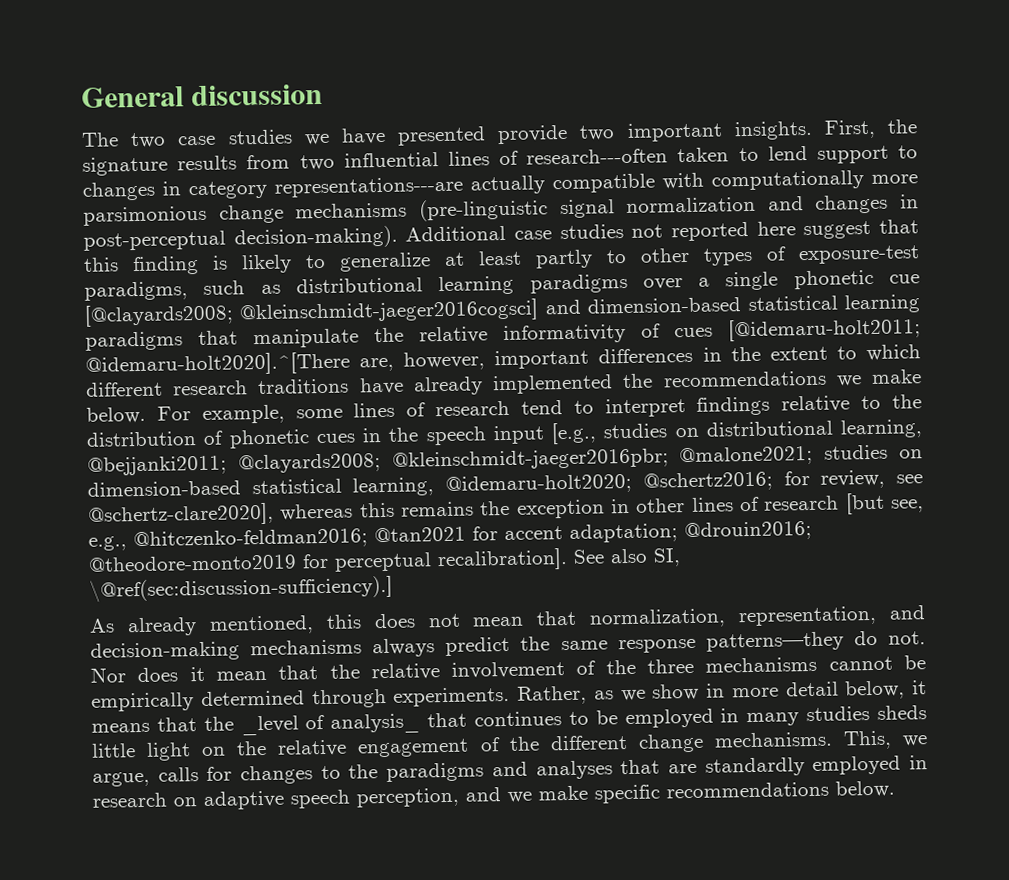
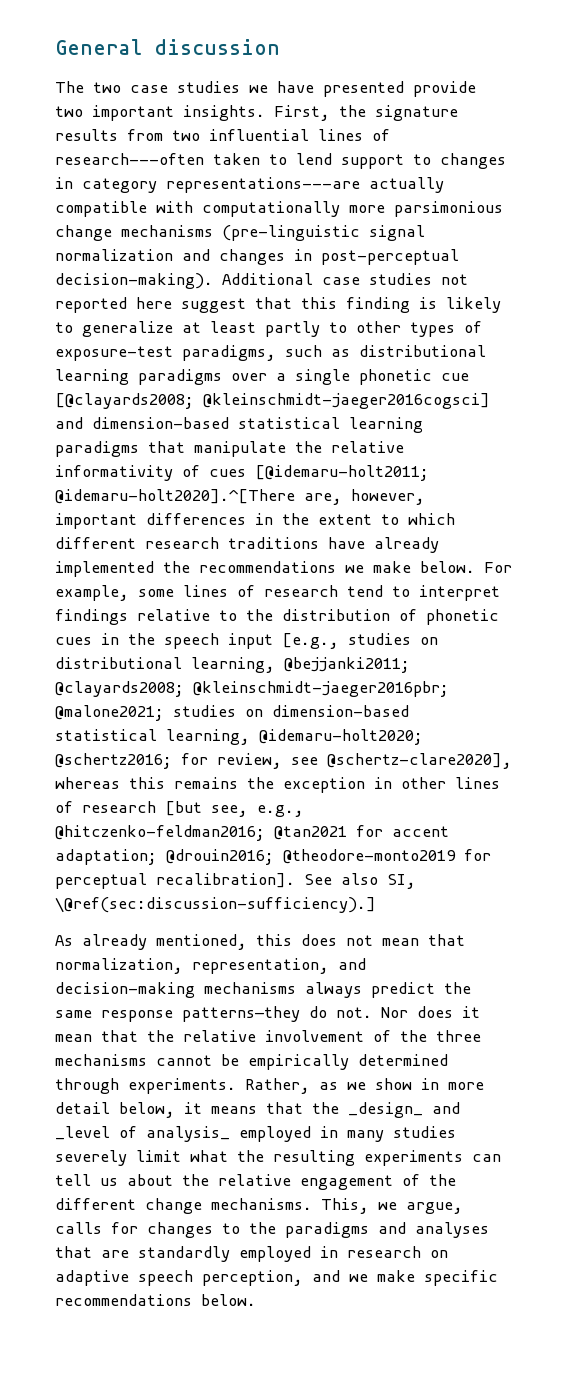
- Rather, as we show in more detail below, it means that the _level of analysis_ that continues to be employed in many studies sheds little light on the relative engagement of the different change mechanisms.
+ Rather, as we show in more detail below, it means that the _design_ and _level of analysis_ employed in many studies severely limit what the resulting experiments can tell us about the relative engagement of the different change mechanisms.

